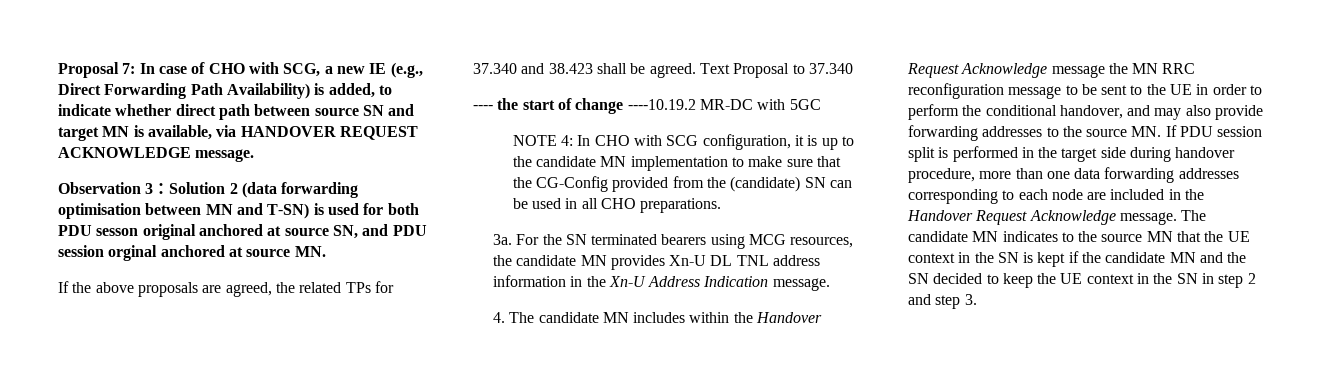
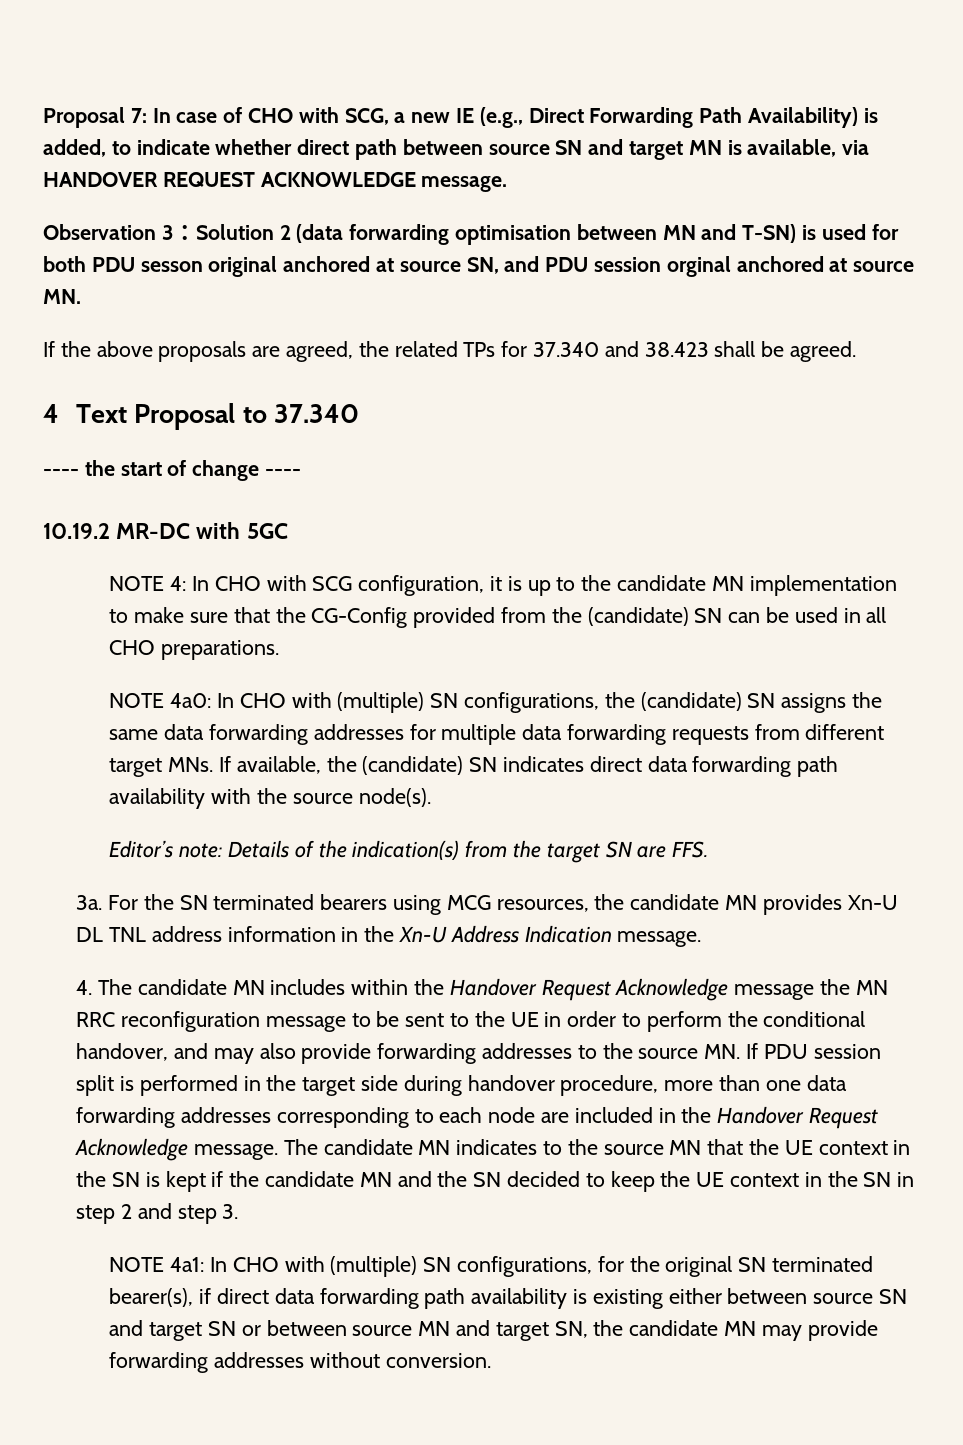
- If the above proposals are agreed, the related TPs for 37.340 and 38.423 shall be agreed. Text Proposal to 37.340
+ If the above proposals are agreed, the related TPs for 37.340 and 38.423 shall be agreed.
+ 4 Text Proposal to 37.340
- ---- the start of change ----10.19.2 MR-DC with 5GC
+ ---- the start of change ----
+ 10.19.2 MR-DC with 5GC
+ NOTE 4a0: In CHO with (multiple) SN configurations, the (candidate) SN assigns the same data forwarding addresses for multiple data forwarding requests from different target MNs. If available, the (candidate) SN indicates direct data forwarding path availability with the source node(s).
+ Editor’s note: Details of the indication(s) from the target SN are FFS.
+ NOTE 4a1: In CHO with (multiple) SN configurations, for the original SN terminated bearer(s), if direct data forwarding path availability is existing either between source SN and target SN or between source MN and target SN, the candidate MN may provide forwarding addresses without conversion.

